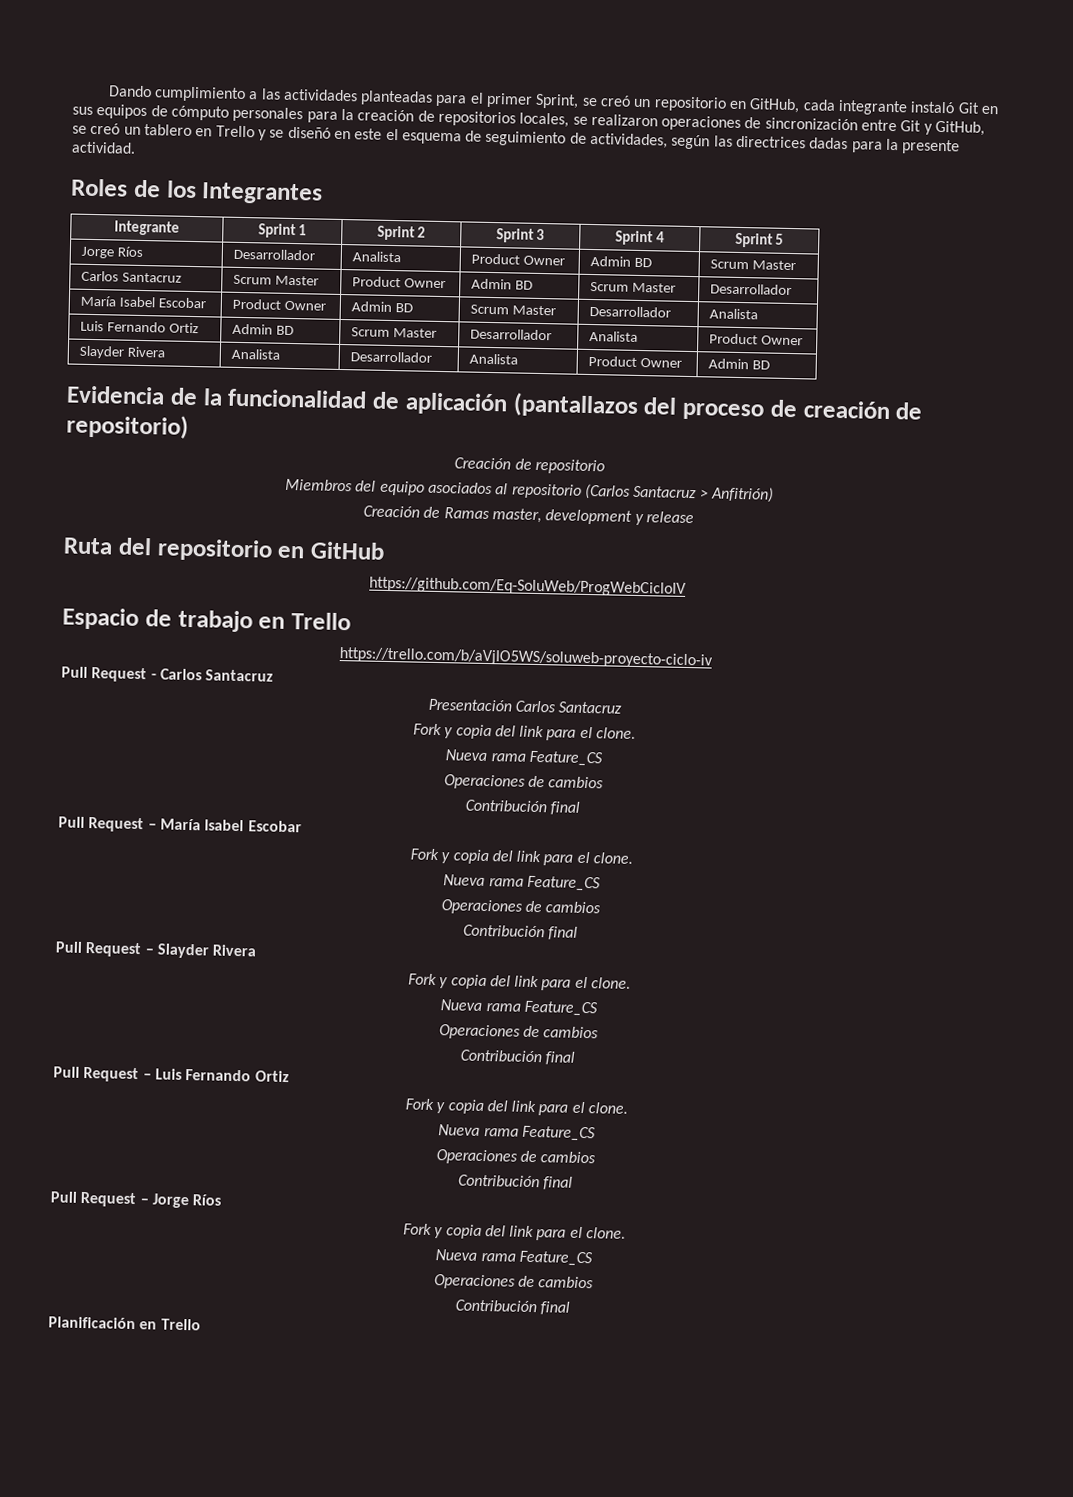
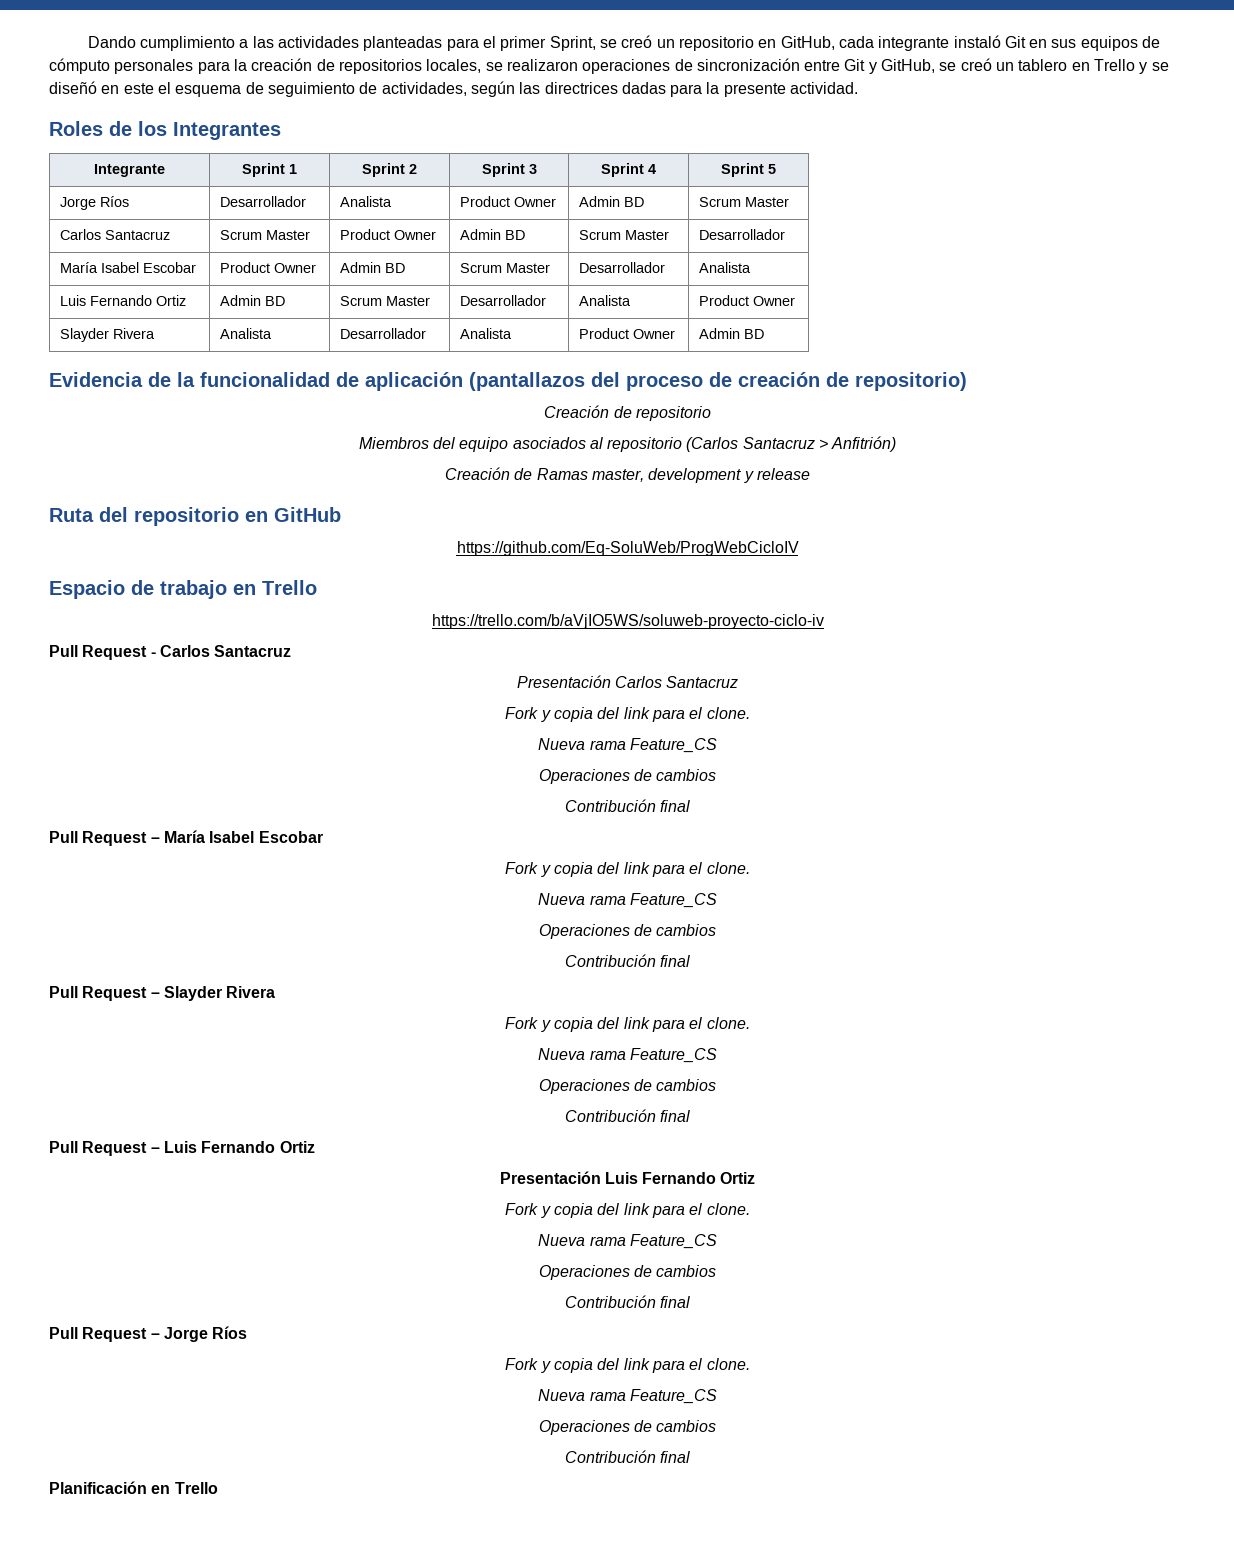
+ Presentación Luis Fernando Ortiz

